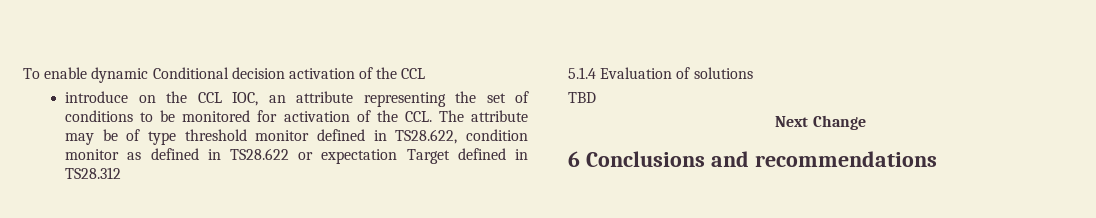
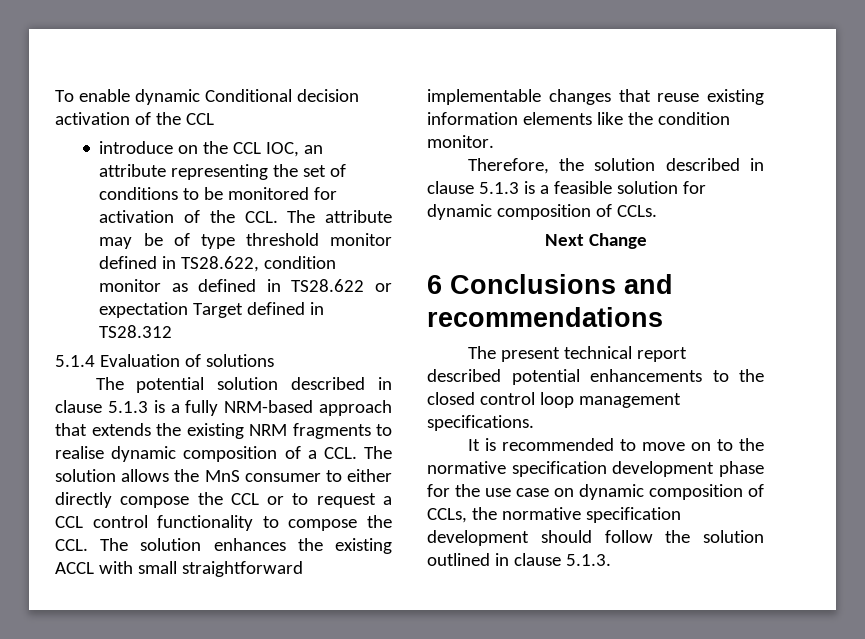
- TBD
+ The potential solution described in clause 5.1.3 is a fully NRM-based approach that extends the existing NRM fragments to realise dynamic composition of a CCL. The solution allows the MnS consumer to either directly compose the CCL or to request a CCL control functionality to compose the CCL. The solution enhances the existing ACCL with small straightforward implementable changes that reuse existing information elements like the condition monitor.
+ Therefore, the solution described in clause 5.1.3 is a feasible solution for dynamic composition of CCLs.
+ The present technical report described potential enhancements to the closed control loop management specifications.
+ It is recommended to move on to the normative specification development phase for the use case on dynamic composition of CCLs, the normative specification development should follow the solution outlined in clause 5.1.3.

